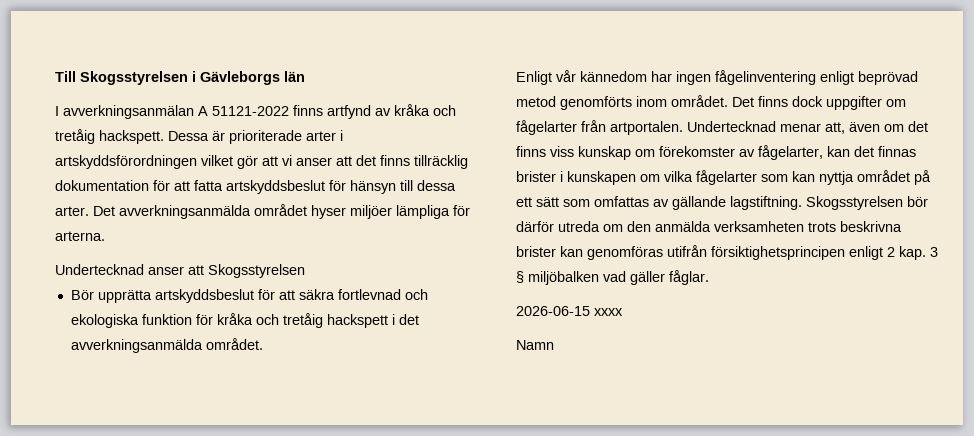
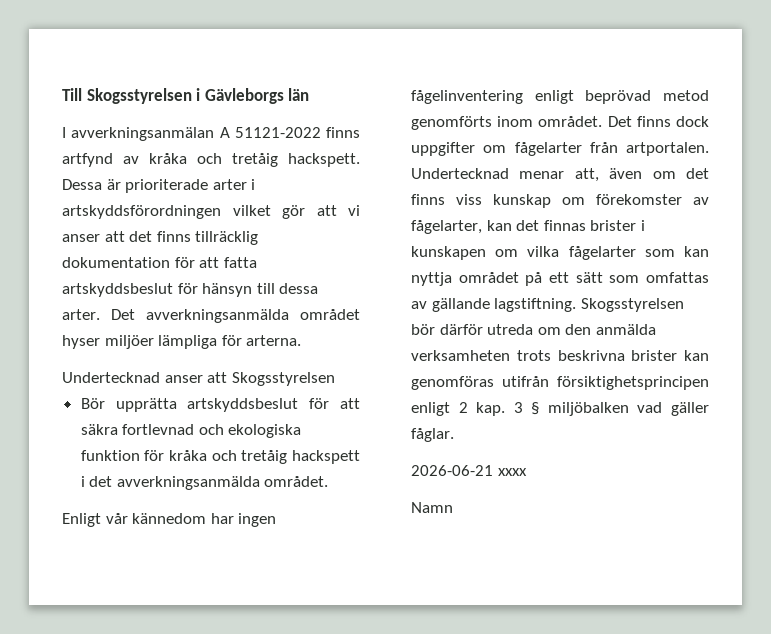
- 2026-06-15 xxxx
+ 2026-06-21 xxxx

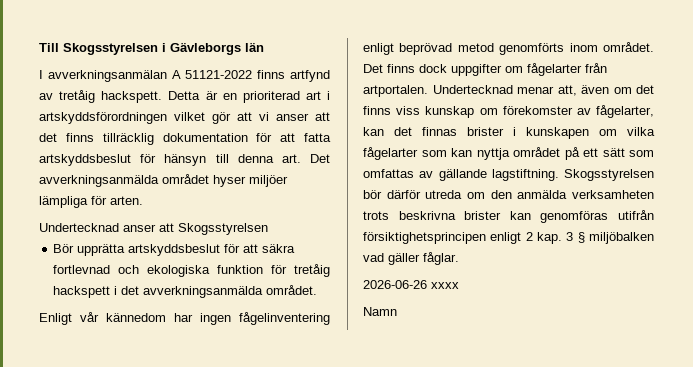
- I avverkningsanmälan A 51121-2022 finns artfynd av kråka och tretåig hackspett. Dessa är prioriterade arter i artskyddsförordningen vilket gör att vi anser att det finns tillräcklig dokumentation för att fatta artskyddsbeslut för hänsyn till dessa arter. Det avverkningsanmälda området hyser miljöer lämpliga för arterna.
+ I avverkningsanmälan A 51121-2022 finns artfynd av tretåig hackspett. Detta är en prioriterad art i artskyddsförordningen vilket gör att vi anser att det finns tillräcklig dokumentation för att fatta artskyddsbeslut för hänsyn till denna art. Det avverkningsanmälda området hyser miljöer lämpliga för arten.
- Bör upprätta artskyddsbeslut för att säkra fortlevnad och ekologiska funktion för kråka och tretåig hackspett i det avverkningsanmälda området.
+ Bör upprätta artskyddsbeslut för att säkra fortlevnad och ekologiska funktion för tretåig hackspett i det avverkningsanmälda området.
- 2026-06-21 xxxx
+ 2026-06-26 xxxx

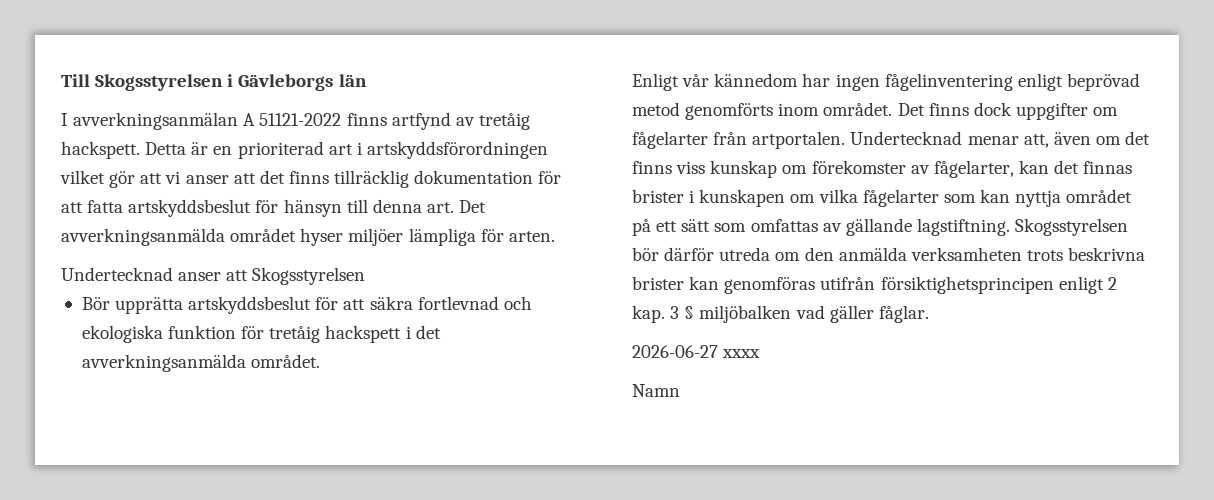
- 2026-06-26 xxxx
+ 2026-06-27 xxxx

